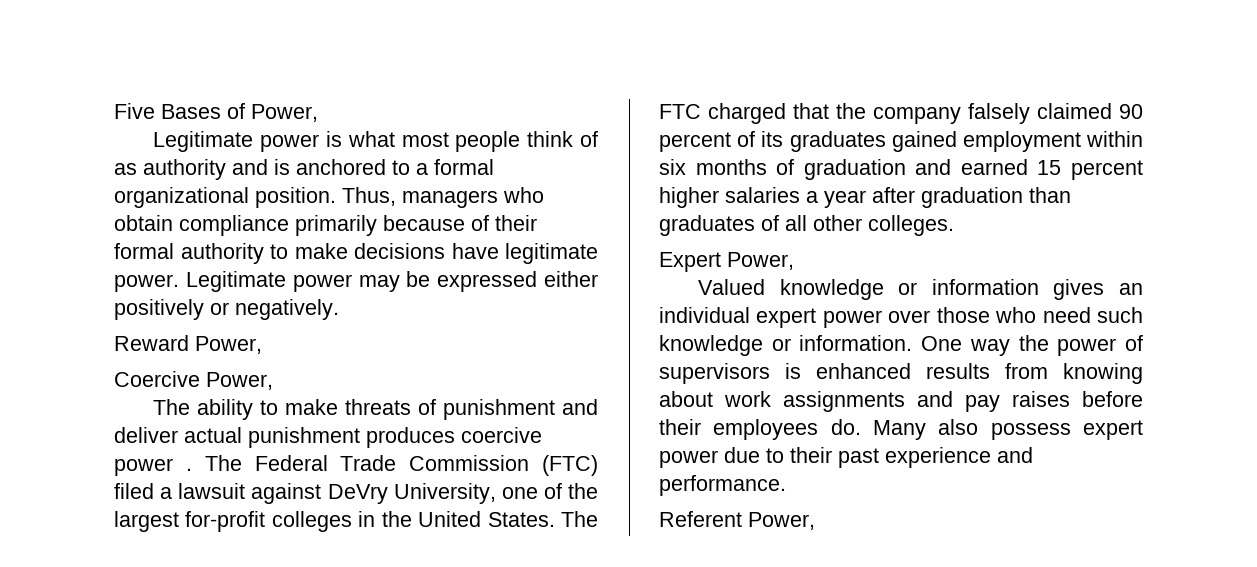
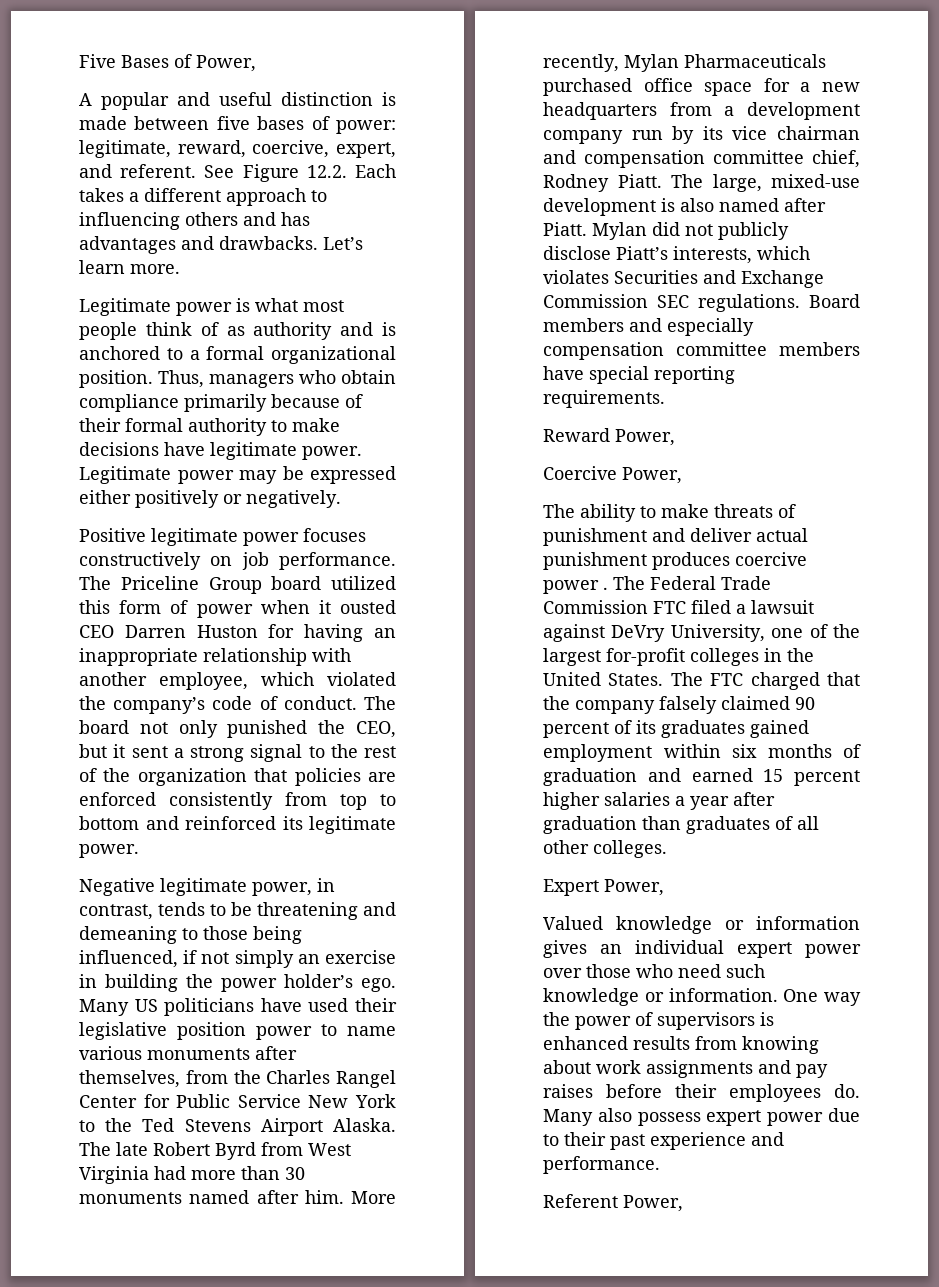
+ A popular and useful distinction is made between five bases of power: legitimate, reward, coercive, expert, and referent. See Figure 12.2. Each takes a different approach to influencing others and has advantages and drawbacks. Let’s learn more.
+ Positive legitimate power focuses constructively on job performance. The Priceline Group board utilized this form of power when it ousted CEO Darren Huston for having an inappropriate relationship with another employee, which violated the company’s code of conduct. The board not only punished the CEO, but it sent a strong signal to the rest of the organization that policies are enforced consistently from top to bottom and reinforced its legitimate power.
+ Negative legitimate power, in contrast, tends to be threatening and demeaning to those being influenced, if not simply an exercise in building the power holder’s ego. Many US politicians have used their legislative position power to name various monuments after themselves, from the Charles Rangel Center for Public Service New York to the Ted Stevens Airport Alaska. The late Robert Byrd from West Virginia had more than 30 monuments named after him. More recently, Mylan Pharmaceuticals purchased office space for a new headquarters from a development company run by its vice chairman and compensation committee chief, Rodney Piatt. The large, mixed-use development is also named after Piatt. Mylan did not publicly disclose Piatt’s interests, which violates Securities and Exchange Commission SEC regulations. Board members and especially compensation committee members have special reporting requirements.
- The Federal Trade Commission (FTC) filed a lawsuit against DeVry University, one of the largest for-profit colleges in the United States.
+ The Federal Trade Commission FTC filed a lawsuit against DeVry University, one of the largest for-profit colleges in the United States.

